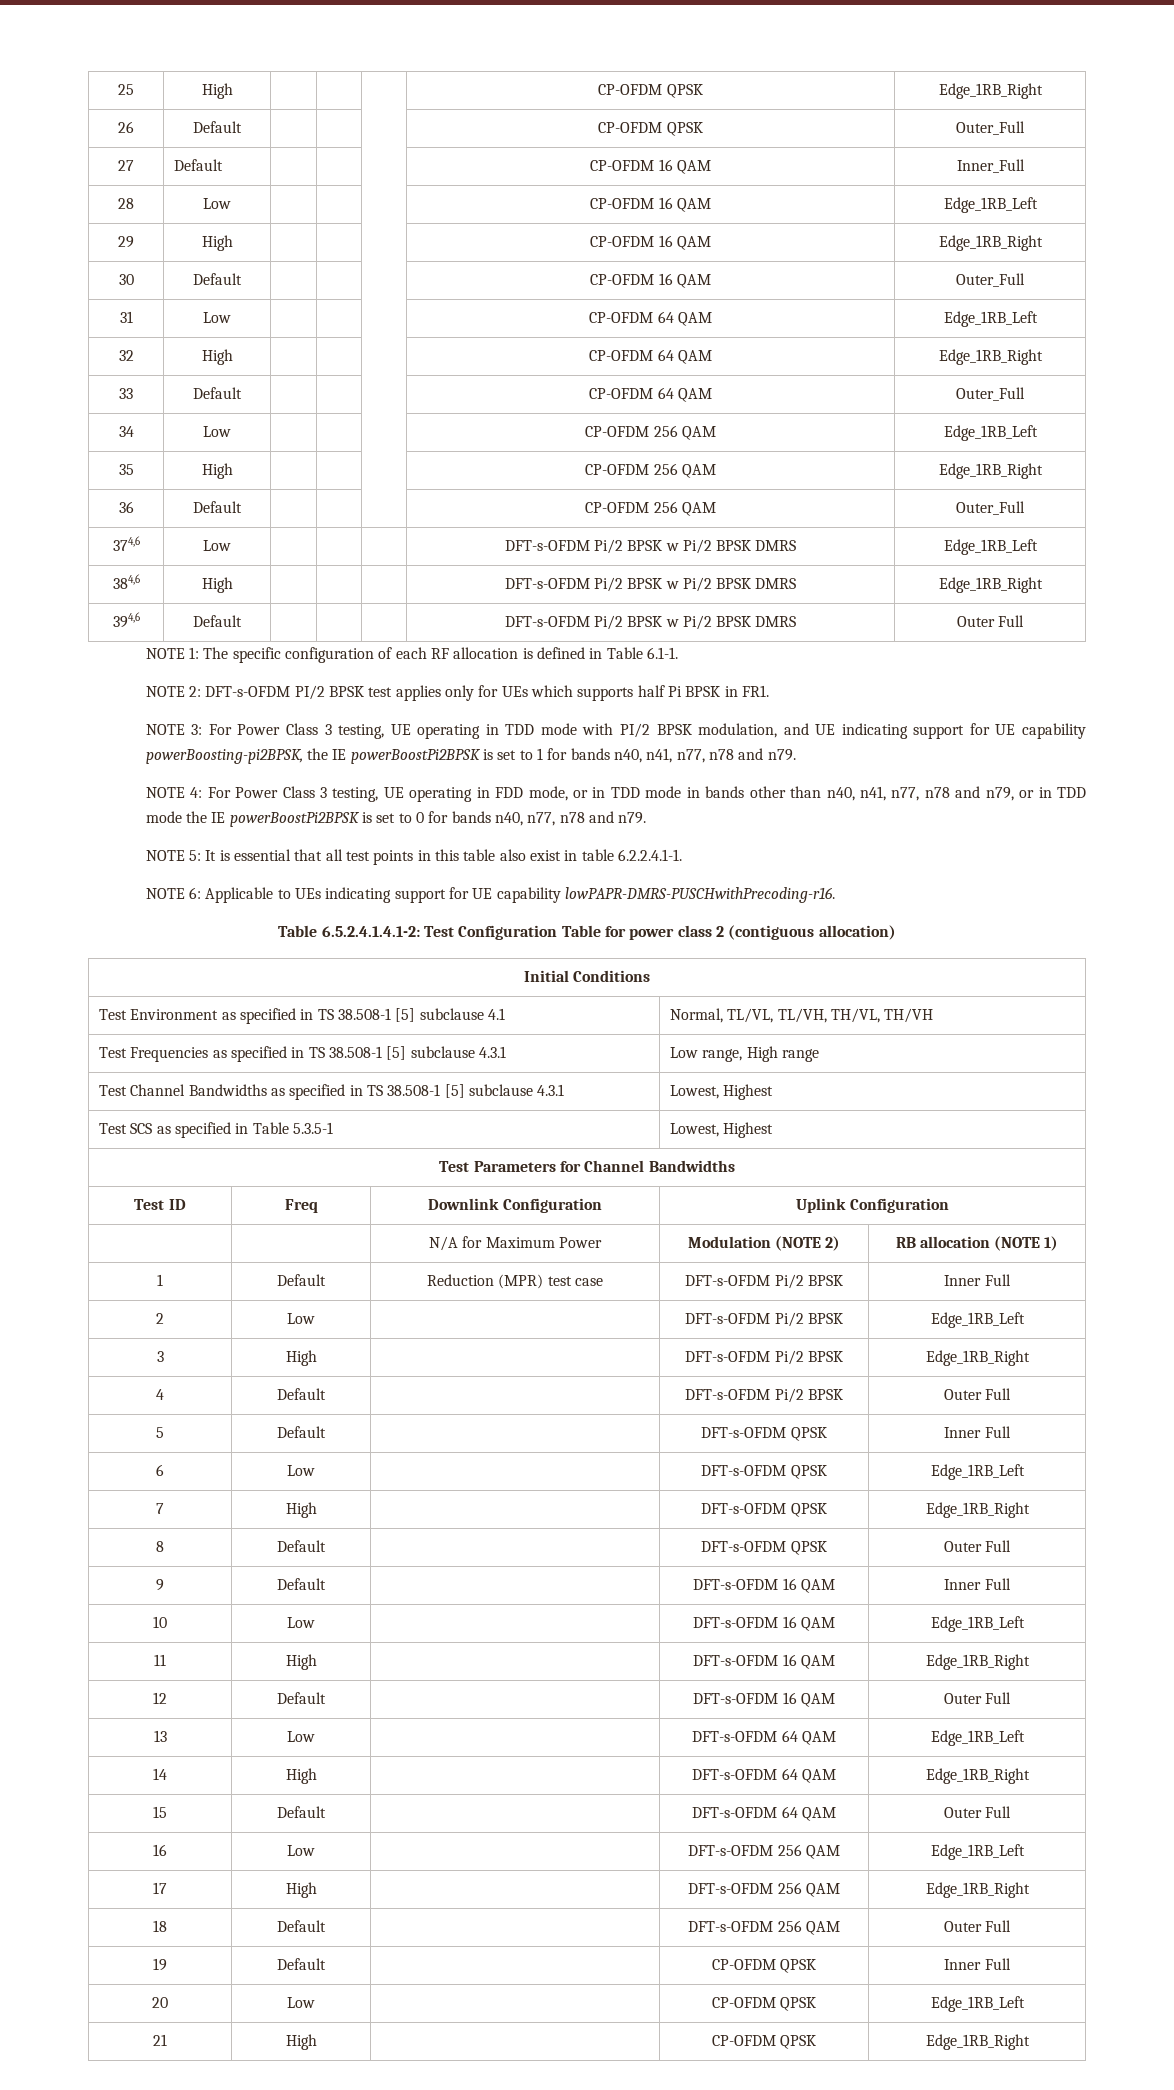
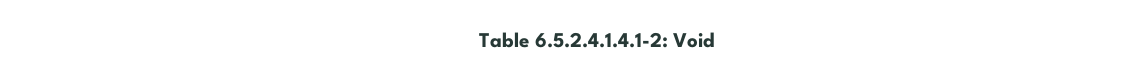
- 25 | High | | | | CP-OFDM QPSK | Edge_1RB_Right
- 26 | Default | | | | CP-OFDM QPSK | Outer_Full
- 27 | Default | | | | CP-OFDM 16 QAM | Inner_Full
- 28 | Low | | | | CP-OFDM 16 QAM | Edge_1RB_Left
- 29 | High | | | | CP-OFDM 16 QAM | Edge_1RB_Right
- 30 | Default | | | | CP-OFDM 16 QAM | Outer_Full
- 31 | Low | | | | CP-OFDM 64 QAM | Edge_1RB_Left
- 32 | High | | | | CP-OFDM 64 QAM | Edge_1RB_Right
- 33 | Default | | | | CP-OFDM 64 QAM | Outer_Full
- 34 | Low | | | | CP-OFDM 256 QAM | Edge_1RB_Left
- 35 | High | | | | CP-OFDM 256 QAM | Edge_1RB_Right
- 36 | Default | | | | CP-OFDM 256 QAM | Outer_Full
- 374,6 | Low | | | | DFT-s-OFDM Pi/2 BPSK w Pi/2 BPSK DMRS | Edge_1RB_Left
- 384,6 | High | | | | DFT-s-OFDM Pi/2 BPSK w Pi/2 BPSK DMRS | Edge_1RB_Right
- 394,6 | Default | | | | DFT-s-OFDM Pi/2 BPSK w Pi/2 BPSK DMRS | Outer Full
- NOTE 1: The specific configuration of each RF allocation is defined in Table 6.1-1.
- NOTE 2: DFT-s-OFDM PI/2 BPSK test applies only for UEs which supports half Pi BPSK in FR1.
- NOTE 3: For Power Class 3 testing, UE operating in TDD mode with PI/2 BPSK modulation, and UE indicating support for UE capability powerBoosting-pi2BPSK, the IE powerBoostPi2BPSK is set to 1 for bands n40, n41, n77, n78 and n79.
- NOTE 4: For Power Class 3 testing, UE operating in FDD mode, or in TDD mode in bands other than n40, n41, n77, n78 and n79, or in TDD mode the IE powerBoostPi2BPSK is set to 0 for bands n40, n77, n78 and n79.
- NOTE 5: It is essential that all test points in this table also exist in table 6.2.2.4.1-1.
- NOTE 6: Applicable to UEs indicating support for UE capability lowPAPR-DMRS-PUSCHwithPrecoding-r16.
- Table 6.5.2.4.1.4.1-2: Test Configuration Table for power class 2 (contiguous allocation)
- Initial Conditions
- Test Environment as specified in TS 38.508-1 [5] subclause 4.1 | Normal, TL/VL, TL/VH, TH/VL, TH/VH
- Test Frequencies as specified in TS 38.508-1 [5] subclause 4.3.1 | Low range, High range
- Test Channel Bandwidths as specified in TS 38.508-1 [5] subclause 4.3.1 | Lowest, Highest
- Test SCS as specified in Table 5.3.5-1 | Lowest, Highest
- Test Parameters for Channel Bandwidths
- Test ID | Freq | Downlink Configuration | Uplink Configuration
- | | N/A for Maximum Power | Modulation (NOTE 2) | RB allocation (NOTE 1)
- 1 | Default | Reduction (MPR) test case | DFT-s-OFDM Pi/2 BPSK | Inner Full
- 2 | Low | | DFT-s-OFDM Pi/2 BPSK | Edge_1RB_Left
- 3 | High | | DFT-s-OFDM Pi/2 BPSK | Edge_1RB_Right
- 4 | Default | | DFT-s-OFDM Pi/2 BPSK | Outer Full
- 5 | Default | | DFT-s-OFDM QPSK | Inner Full
- 6 | Low | | DFT-s-OFDM QPSK | Edge_1RB_Left
- 7 | High | | DFT-s-OFDM QPSK | Edge_1RB_Right
- 8 | Default | | DFT-s-OFDM QPSK | Outer Full
- 9 | Default | | DFT-s-OFDM 16 QAM | Inner Full
- 10 | Low | | DFT-s-OFDM 16 QAM | Edge_1RB_Left
- 11 | High | | DFT-s-OFDM 16 QAM | Edge_1RB_Right
- 12 | Default | | DFT-s-OFDM 16 QAM | Outer Full
- 13 | Low | | DFT-s-OFDM 64 QAM | Edge_1RB_Left
- 14 | High | | DFT-s-OFDM 64 QAM | Edge_1RB_Right
- 15 | Default | | DFT-s-OFDM 64 QAM | Outer Full
- 16 | Low | | DFT-s-OFDM 256 QAM | Edge_1RB_Left
- 17 | High | | DFT-s-OFDM 256 QAM | Edge_1RB_Right
- 18 | Default | | DFT-s-OFDM 256 QAM | Outer Full
- 19 | Default | | CP-OFDM QPSK | Inner Full
- 20 | Low | | CP-OFDM QPSK | Edge_1RB_Left
- 21 | High | | CP-OFDM QPSK | Edge_1RB_Right
+ Table 6.5.2.4.1.4.1-2: Void

